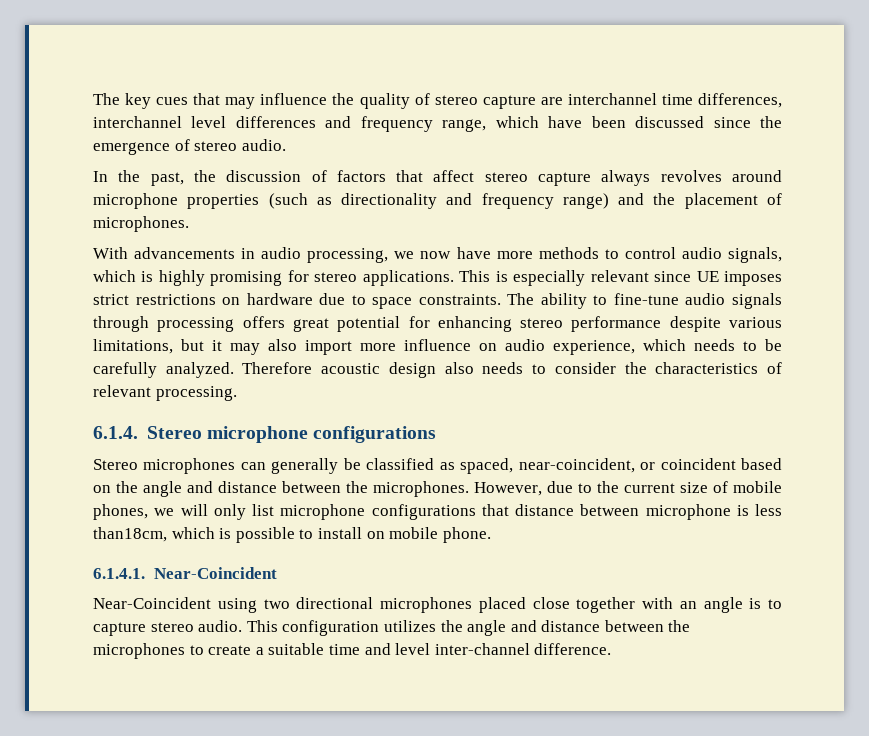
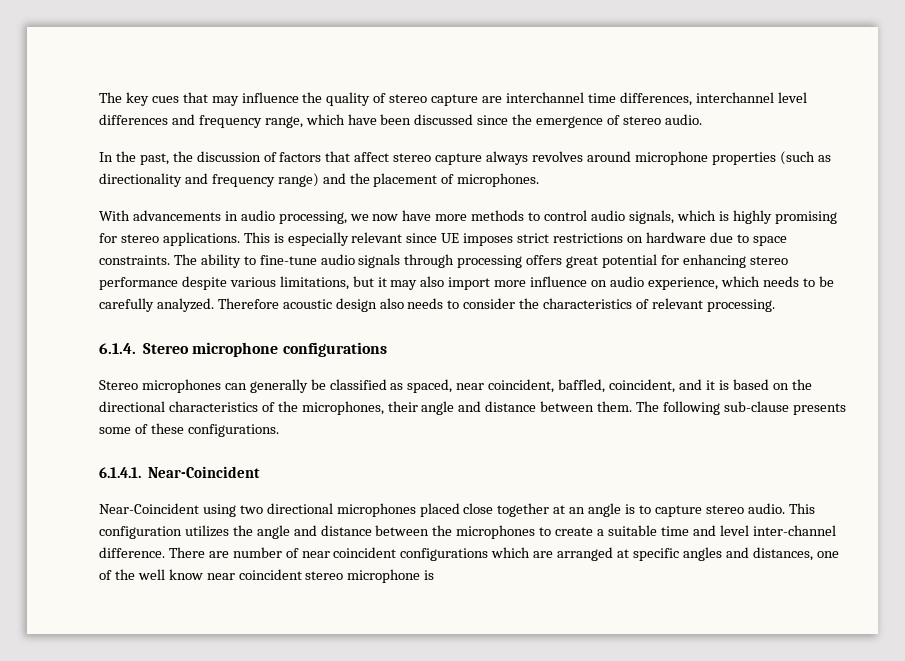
- Stereo microphones can generally be classified as spaced, near-coincident, or coincident based on the angle and distance between the microphones. However, due to the current size of mobile phones, we will only list microphone configurations that distance between microphone is less than18cm, which is possible to install on mobile phone.
+ Stereo microphones can generally be classified as spaced, near coincident, baffled, coincident, and it is based on the directional characteristics of the microphones, their angle and distance between them. The following sub-clause presents some of these configurations.
- Near-Coincident using two directional microphones placed close together with an angle is to capture stereo audio.
+ Near-Coincident using two directional microphones placed close together at an angle is to capture stereo audio.
+ There are number of near coincident configurations which are arranged at specific angles and distances, one of the well know near coincident stereo microphone is

